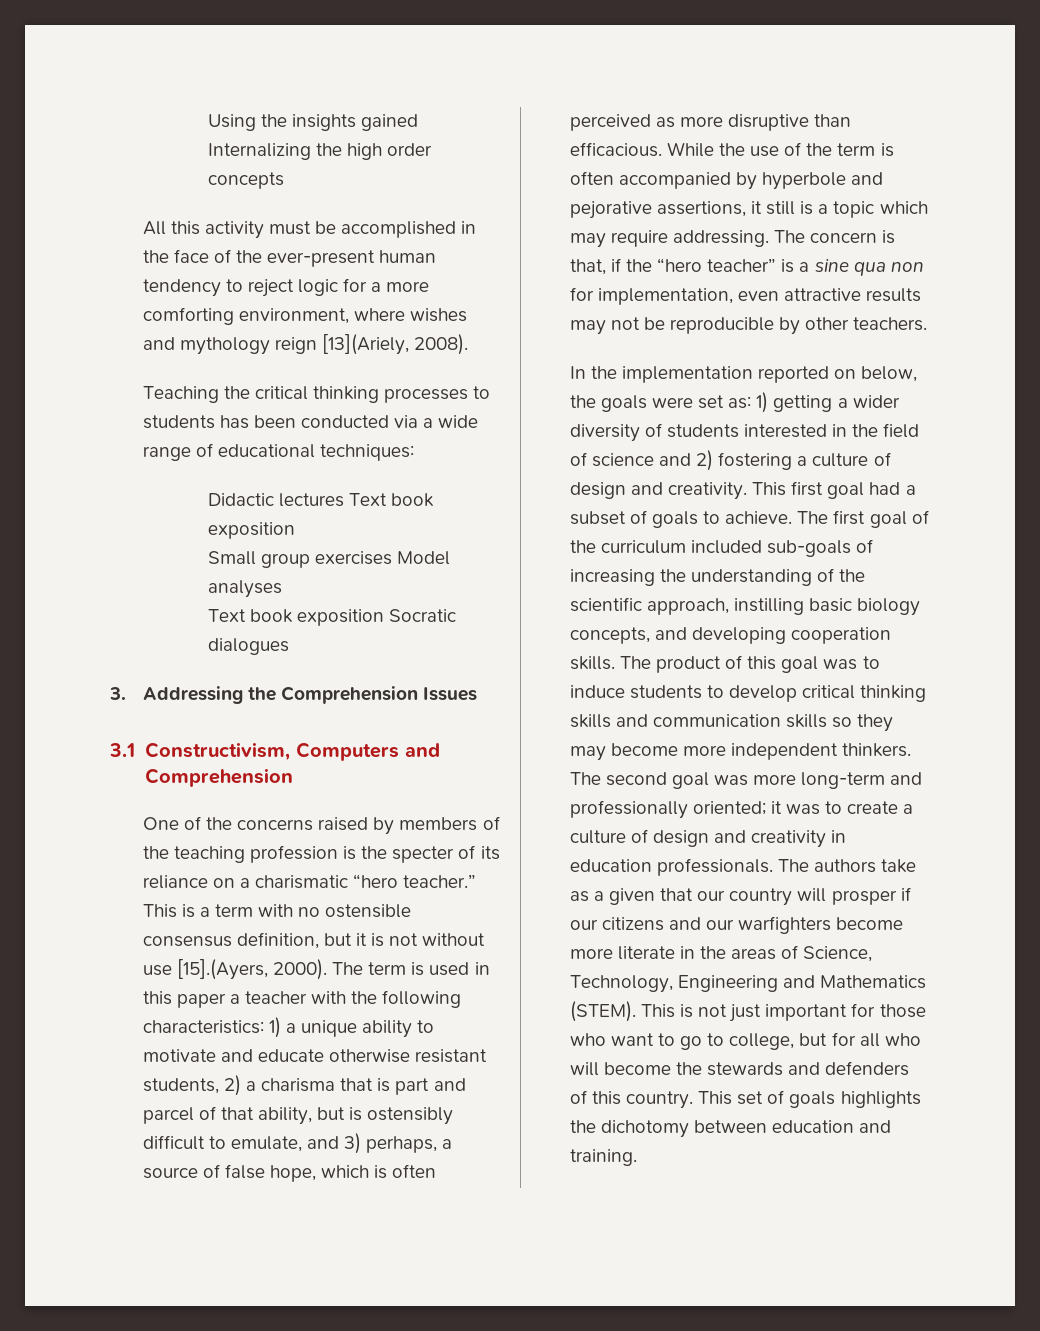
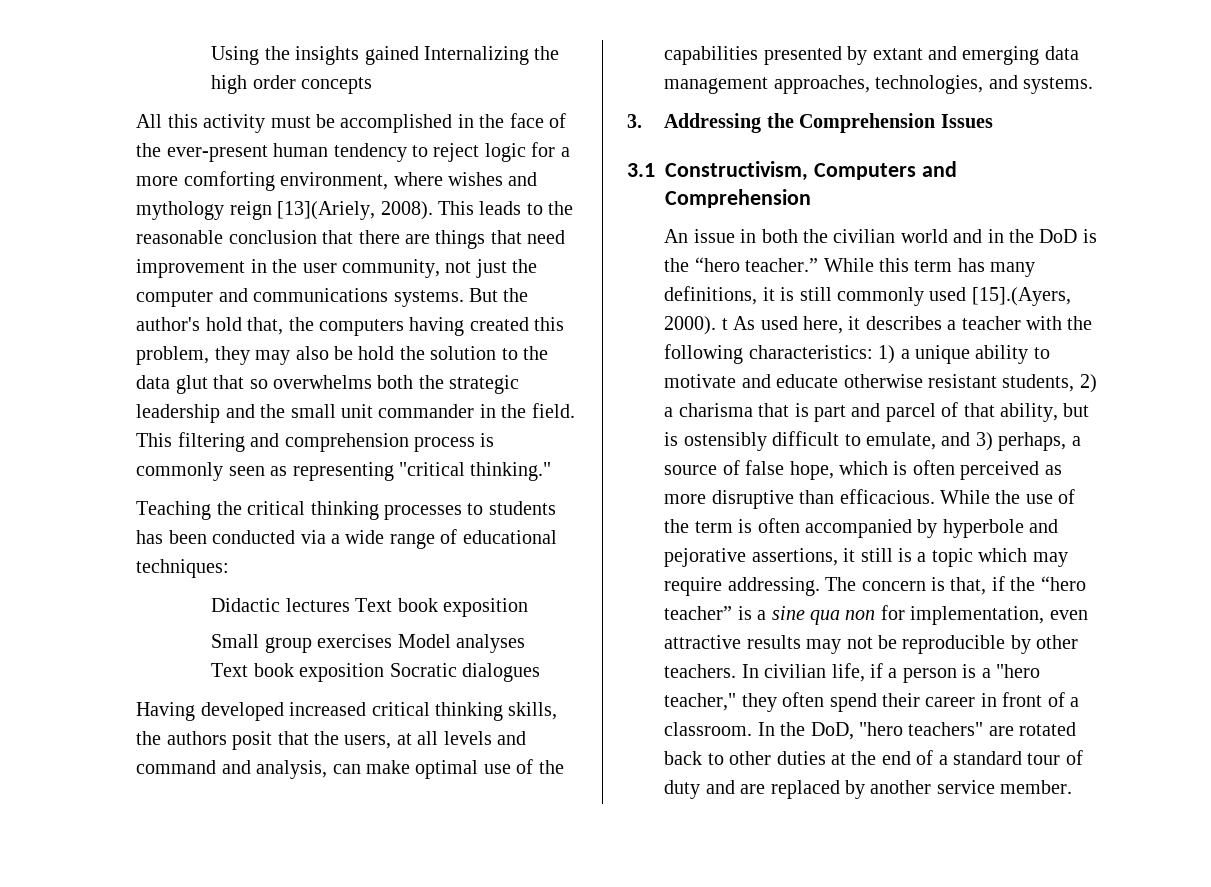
+ This leads to the reasonable conclusion that there are things that need improvement in the user community, not just the computer and communications systems. But the author's hold that, the computers having created this problem, they may also be hold the solution to the data glut that so overwhelms both the strategic leadership and the small unit commander in the field. This filtering and comprehension process is commonly seen as representing "critical thinking."
+ Having developed increased critical thinking skills, the authors posit that the users, at all levels and command and analysis, can make optimal use of the capabilities presented by extant and emerging data management approaches, technologies, and systems.
- One of the concerns raised by members of the teaching profession is the specter of its reliance on a charismatic “hero teacher.” This is a term with no ostensible consensus definition, but it is not without use [15].(Ayers, 2000). The term is used in this paper a teacher with the following characteristics: 1) a unique ability to motivate and educate otherwise resistant students, 2) a charisma that is part and parcel of that ability, but is ostensibly difficult to emulate, and 3) perhaps, a source of false hope, which is often perceived as more disruptive than efficacious.
+ An issue in both the civilian world and in the DoD is the “hero teacher.” While this term has many definitions, it is still commonly used [15].(Ayers, 2000). t As used here, it describes a teacher with the following characteristics: 1) a unique ability to motivate and educate otherwise resistant students, 2) a charisma that is part and parcel of that ability, but is ostensibly difficult to emulate, and 3) perhaps, a source of false hope, which is often perceived as more disruptive than efficacious.
- The concern is that, if the “hero teacher” is a sine qua non for implementation, even attractive results may not be reproducible by other teachers.
- In the implementation reported on below, the goals were set as: 1) getting a wider diversity of students interested in the field of science and 2) fostering a culture of design and creativity. This first goal had a subset of goals to achieve. The first goal of the curriculum included sub-goals of increasing the understanding of the scientific approach, instilling basic biology concepts, and developing cooperation skills. The product of this goal was to induce students to develop critical thinking skills and communication skills so they may become more independent thinkers. The second goal was more long-term and professionally oriented; it was to create a culture of design and creativity in education professionals. The authors take as a given that our country will prosper if our citizens and our warfighters become more literate in the areas of Science, Technology, Engineering and Mathematics (STEM). This is not just important for those who want to go to college, but for all who will become the stewards and defenders of this country. This set of goals highlights the dichotomy between education and training.
+ The concern is that, if the “hero teacher” is a sine qua non for implementation, even attractive results may not be reproducible by other teachers. In civilian life, if a person is a "hero teacher," they often spend their career in front of a classroom. In the DoD, "hero teachers" are rotated back to other duties at the end of a standard tour of duty and are replaced by another service member.

